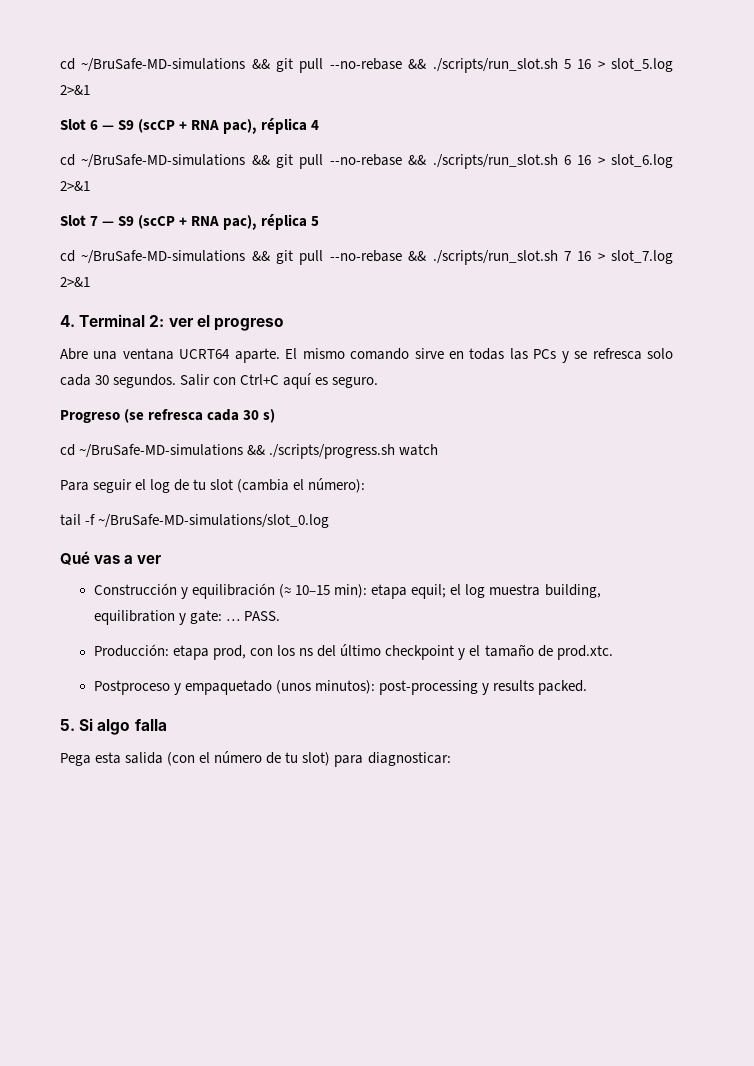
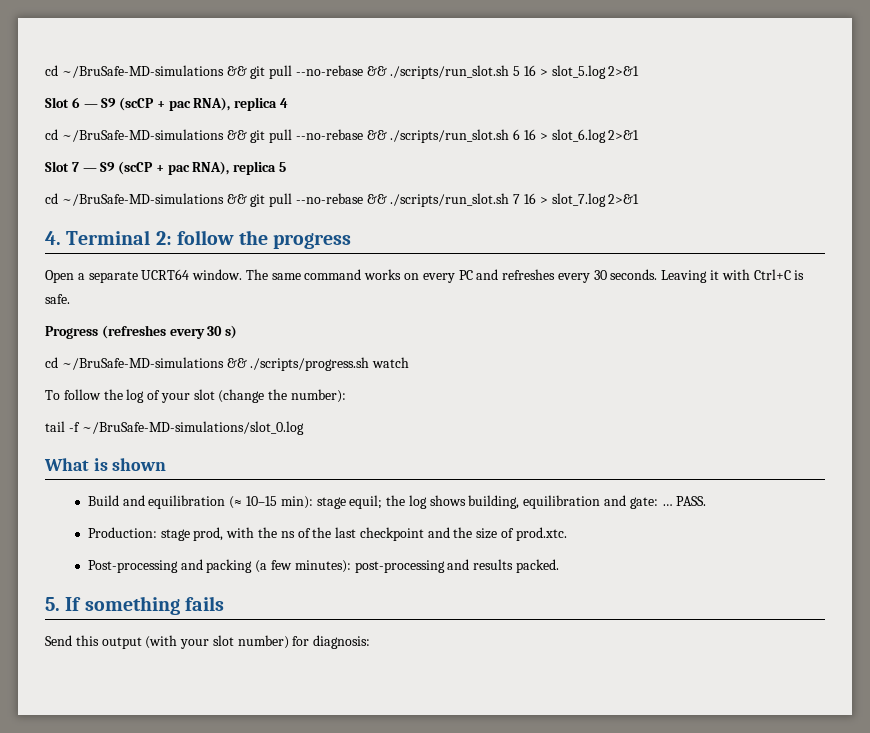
- Slot 6 — S9 (scCP + RNA pac), réplica 4
+ Slot 6 — S9 (scCP + pac RNA), replica 4
- Slot 7 — S9 (scCP + RNA pac), réplica 5
+ Slot 7 — S9 (scCP + pac RNA), replica 5
- 4. Terminal 2: ver el progreso
- Abre una ventana UCRT64 aparte. El mismo comando sirve en todas las PCs y se refresca solo cada 30 segundos. Salir con Ctrl+C aquí es seguro.
- Progreso (se refresca cada 30 s)
+ 4. Terminal 2: follow the progress
+ Open a separate UCRT64 window. The same command works on every PC and refreshes every 30 seconds. Leaving it with Ctrl+C is safe.
+ Progress (refreshes every 30 s)
- Para seguir el log de tu slot (cambia el número):
+ To follow the log of your slot (change the number):
  tail -f ~/BruSafe-MD-simulations/slot_0.log
- Qué vas a ver
- Construcción y equilibración (≈ 10–15 min): etapa equil; el log muestra building, equilibration y gate: …
+ What is shown
+ Build and equilibration (≈ 10–15 min): stage equil; the log shows building, equilibration and gate: …
- Producción: etapa prod, con los ns del último checkpoint y el tamaño de prod.xtc.
- Postproceso y empaquetado (unos minutos): post-processing y results packed.
- 5. Si algo falla
- Pega esta salida (con el número de tu slot) para diagnosticar:
+ Production: stage prod, with the ns of the last checkpoint and the size of prod.xtc.
+ Post-processing and packing (a few minutes): post-processing and results packed.
+ 5. If something fails
+ Send this output (with your slot number) for diagnosis:

